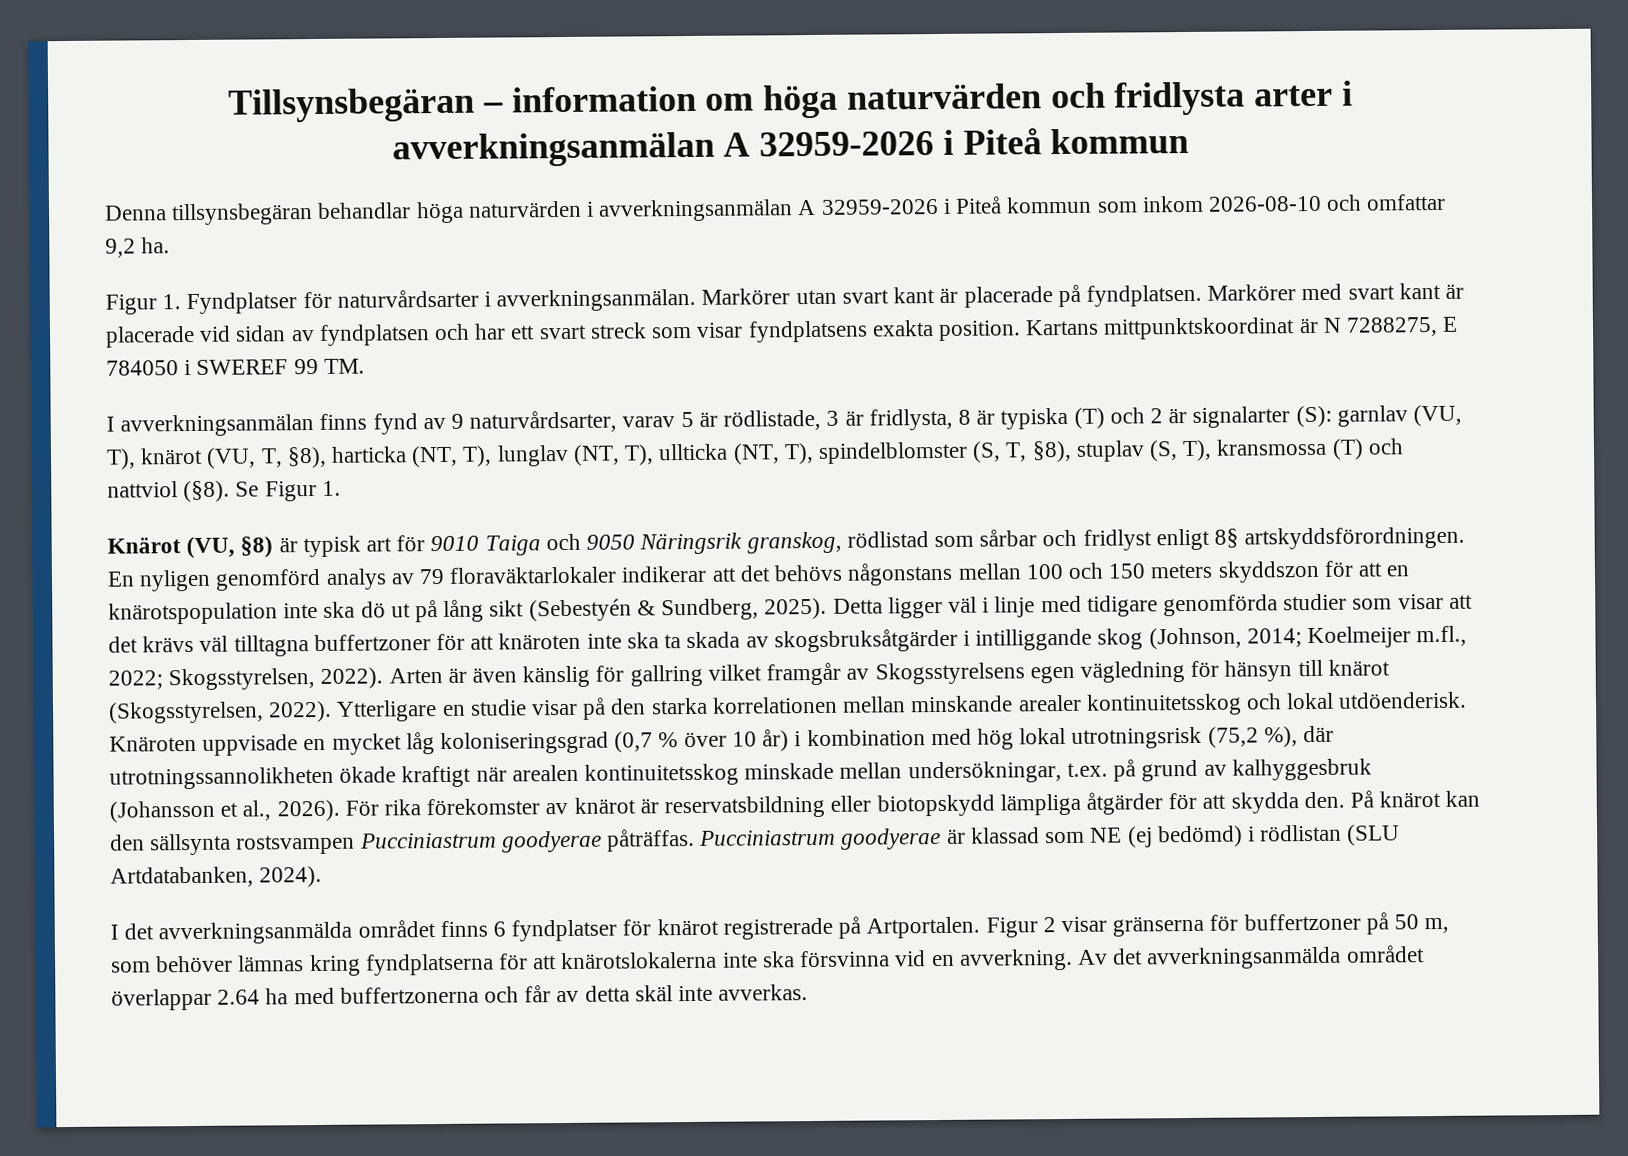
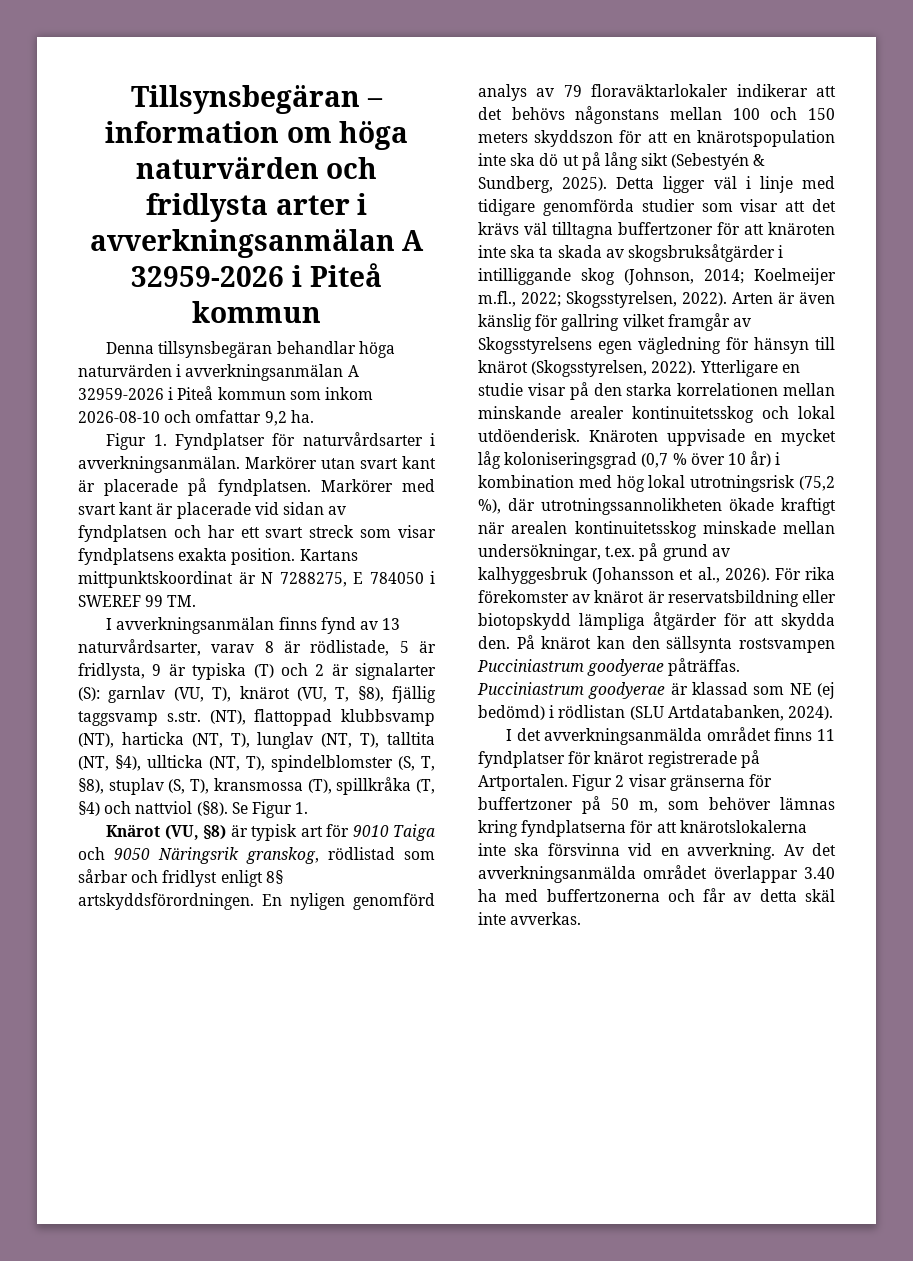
- I avverkningsanmälan finns fynd av 9 naturvårdsarter, varav 5 är rödlistade, 3 är fridlysta, 8 är typiska (T) och 2 är signalarter (S): garnlav (VU, T), knärot (VU, T, §8), harticka (NT, T), lunglav (NT, T), ullticka (NT, T), spindelblomster (S, T, §8), stuplav (S, T), kransmossa (T) och nattviol (§8).
+ I avverkningsanmälan finns fynd av 13 naturvårdsarter, varav 8 är rödlistade, 5 är fridlysta, 9 är typiska (T) och 2 är signalarter (S): garnlav (VU, T), knärot (VU, T, §8), fjällig taggsvamp s.str. (NT), flattoppad klubbsvamp (NT), harticka (NT, T), lunglav (NT, T), talltita (NT, §4), ullticka (NT, T), spindelblomster (S, T, §8), stuplav (S, T), kransmossa (T), spillkråka (T, §4) och nattviol (§8).
- I det avverkningsanmälda området finns 6 fyndplatser för knärot registrerade på Artportalen.
+ I det avverkningsanmälda området finns 11 fyndplatser för knärot registrerade på Artportalen.
- Av det avverkningsanmälda området överlappar 2.64 ha med buffertzonerna och får av detta skäl inte avverkas.
+ Av det avverkningsanmälda området överlappar 3.40 ha med buffertzonerna och får av detta skäl inte avverkas.

